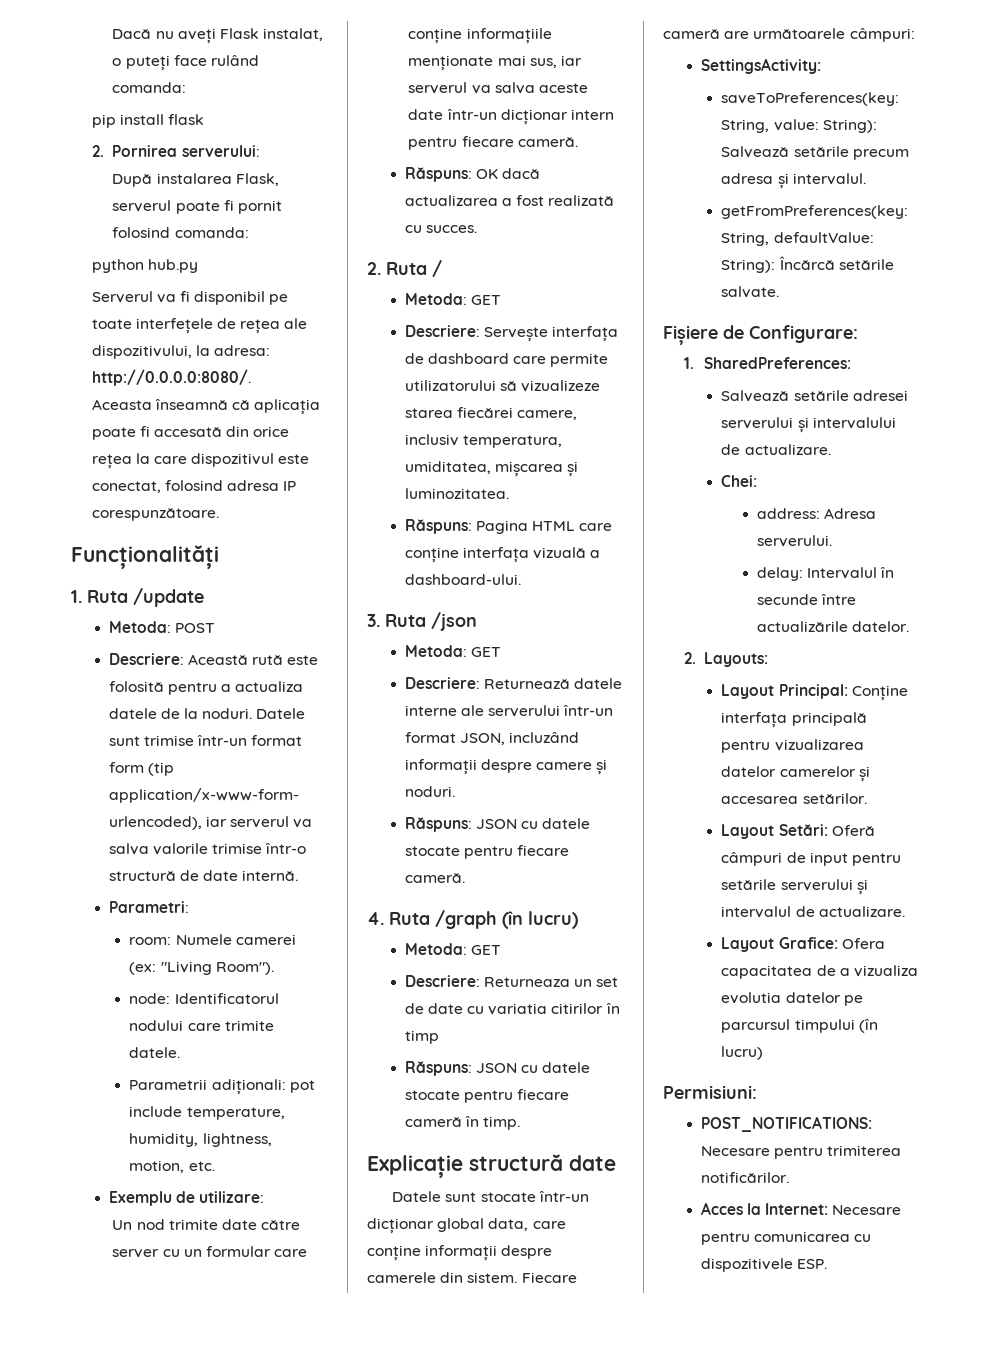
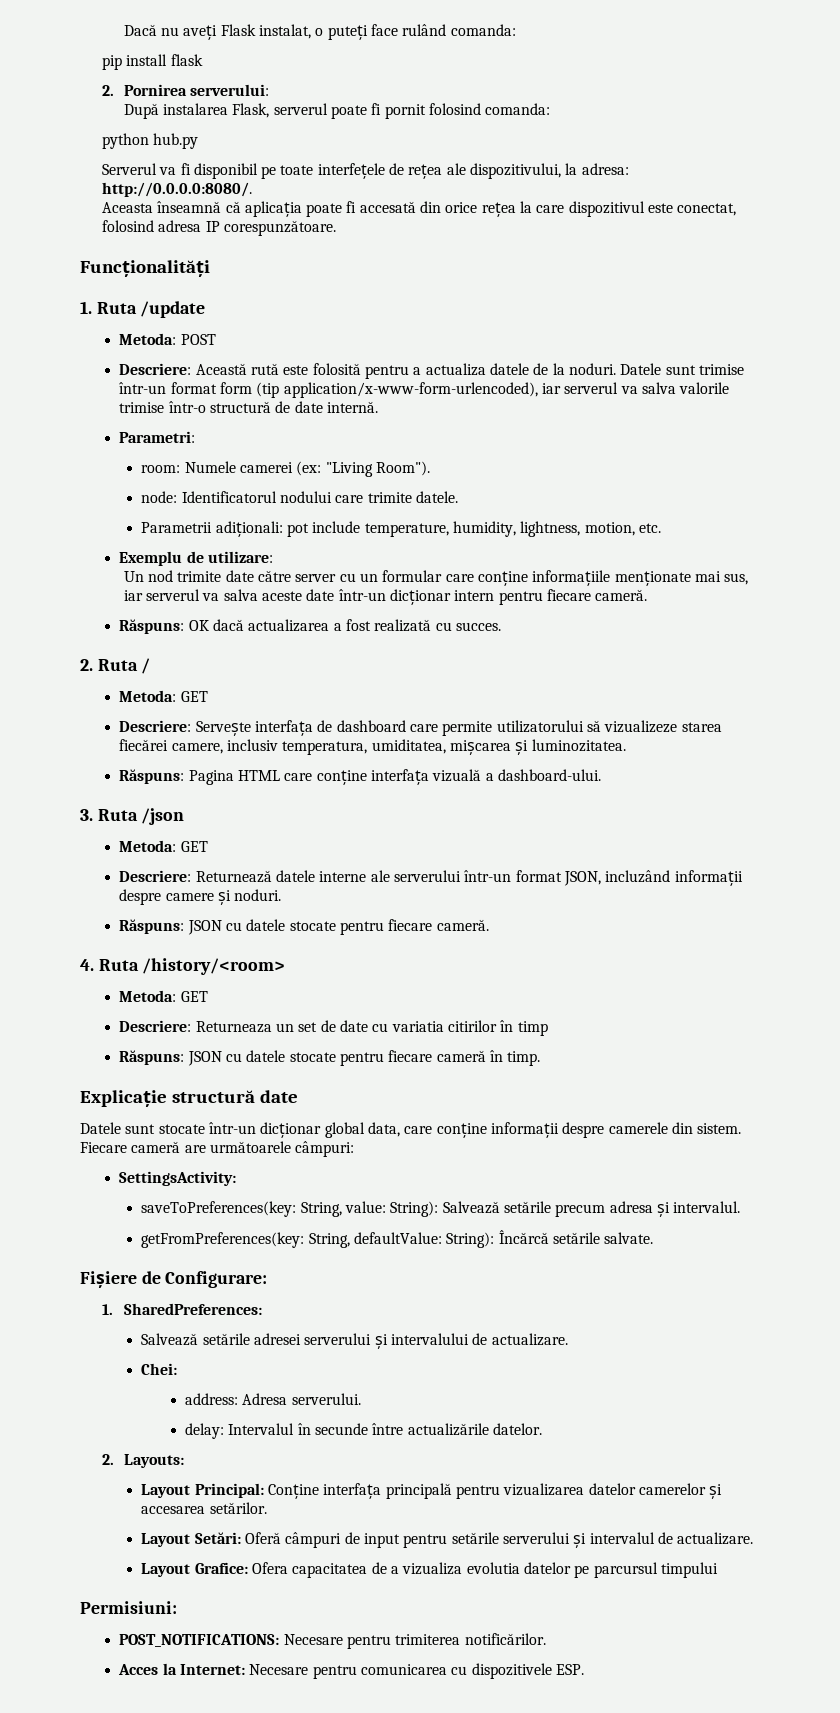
- 4. Ruta /graph (în lucru)
+ 4. Ruta /history/<room>
- Layout Grafice: Ofera capacitatea de a vizualiza evolutia datelor pe parcursul timpului (în lucru)
+ Layout Grafice: Ofera capacitatea de a vizualiza evolutia datelor pe parcursul timpului

